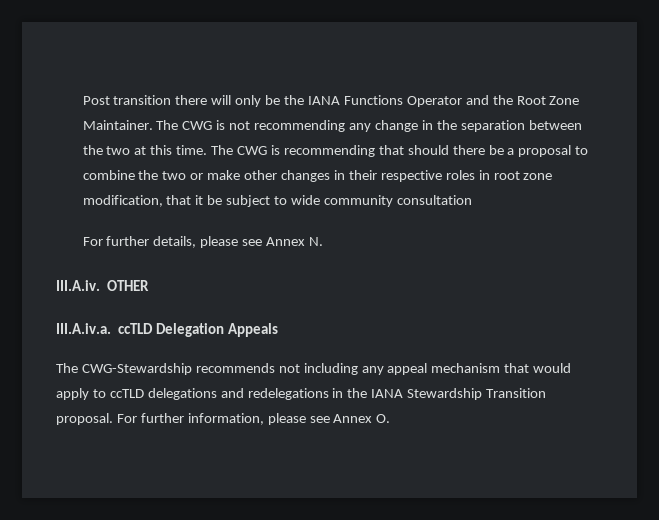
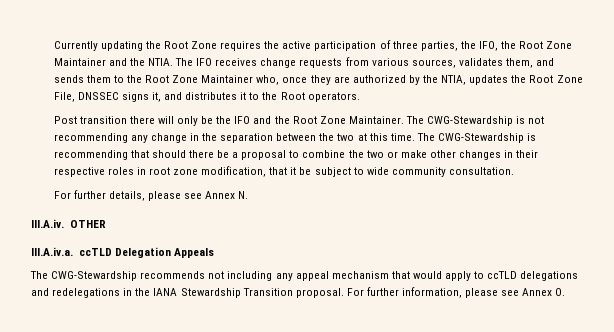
+ Currently updating the Root Zone requires the active participation of three parties, the IFO, the Root Zone Maintainer and the NTIA. The IFO receives change requests from various sources, validates them, and sends them to the Root Zone Maintainer who, once they are authorized by the NTIA, updates the Root Zone File, DNSSEC signs it, and distributes it to the Root operators.
- Post transition there will only be the IANA Functions Operator and the Root Zone Maintainer.
+ Post transition there will only be the IFO and the Root Zone Maintainer.
- The CWG is not recommending any change in the separation between the two at this time.
+ The CWG-Stewardship is not recommending any change in the separation between the two at this time.
- The CWG is recommending that should there be a proposal to combine the two or make other changes in their respective roles in root zone modification, that it be subject to wide community consultation
+ The CWG-Stewardship is recommending that should there be a proposal to combine the two or make other changes in their respective roles in root zone modification, that it be subject to wide community consultation.

